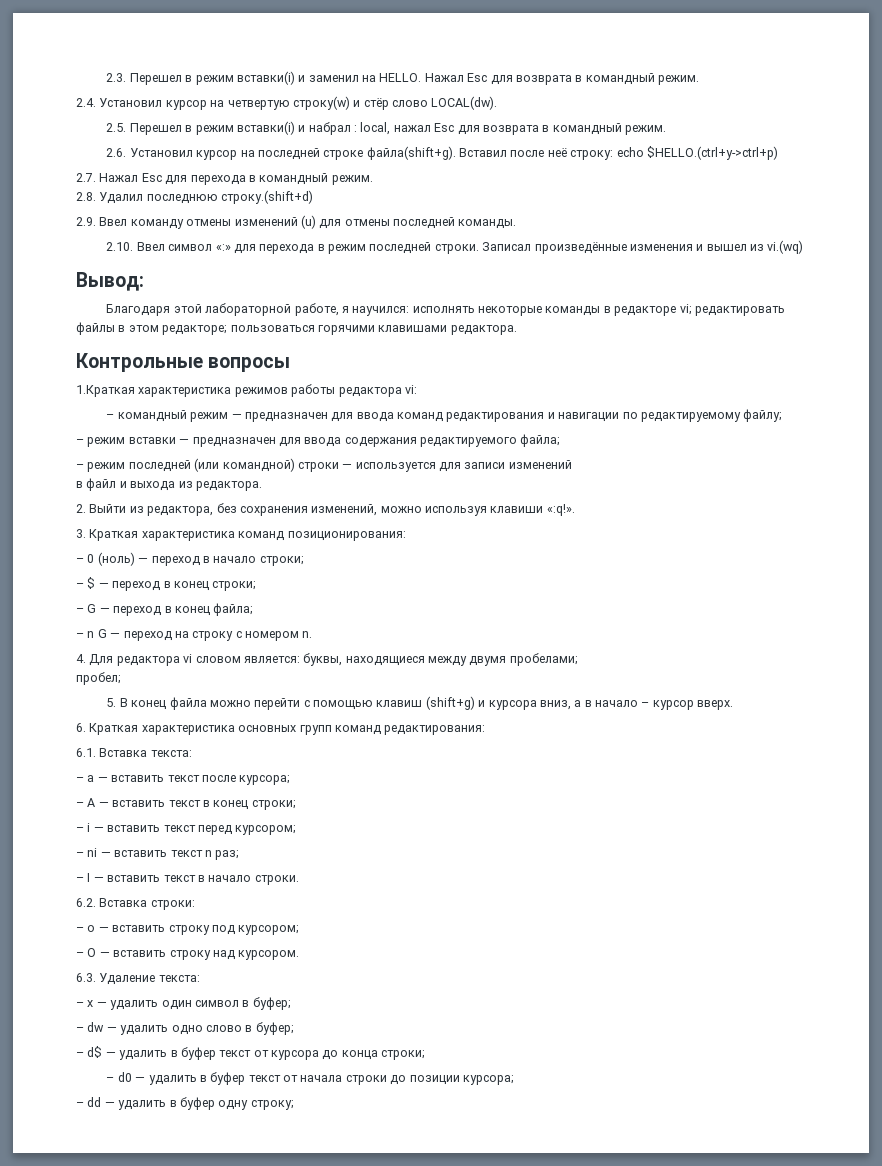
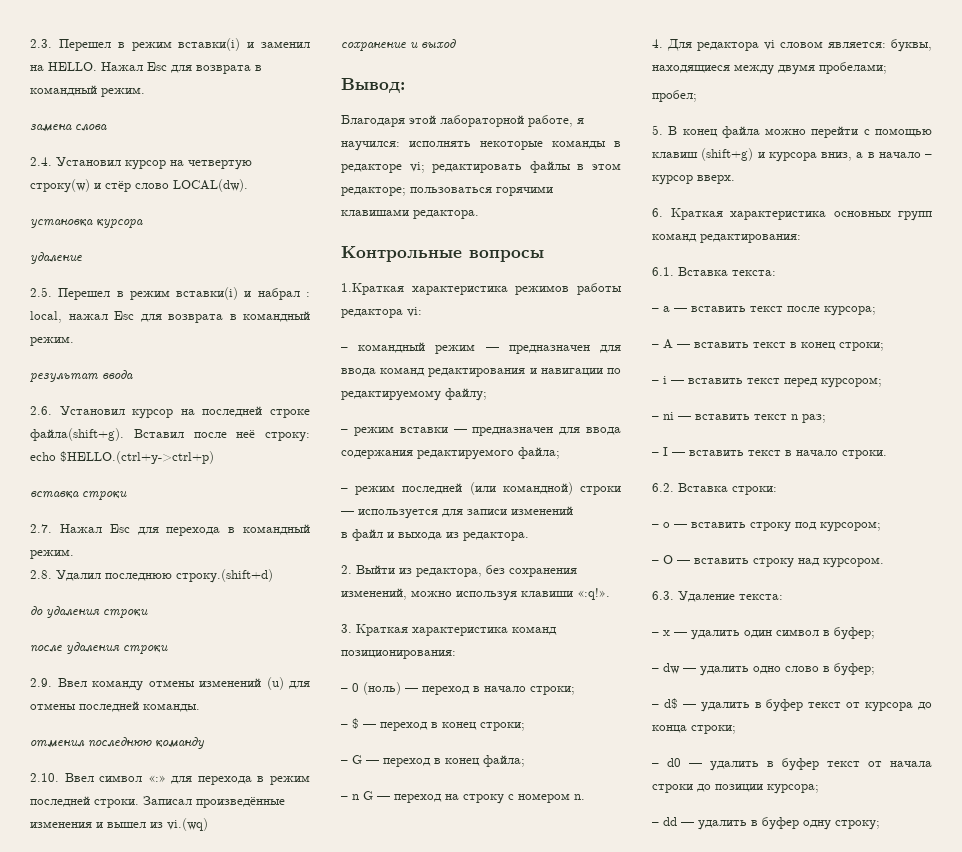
+ замена слова
+ установка курсора
+ удаление
+ результат ввода
+ вставка строки
+ до удаления строки
+ после удаления строки
+ отменил последнюю команду
+ сохранение и выход

